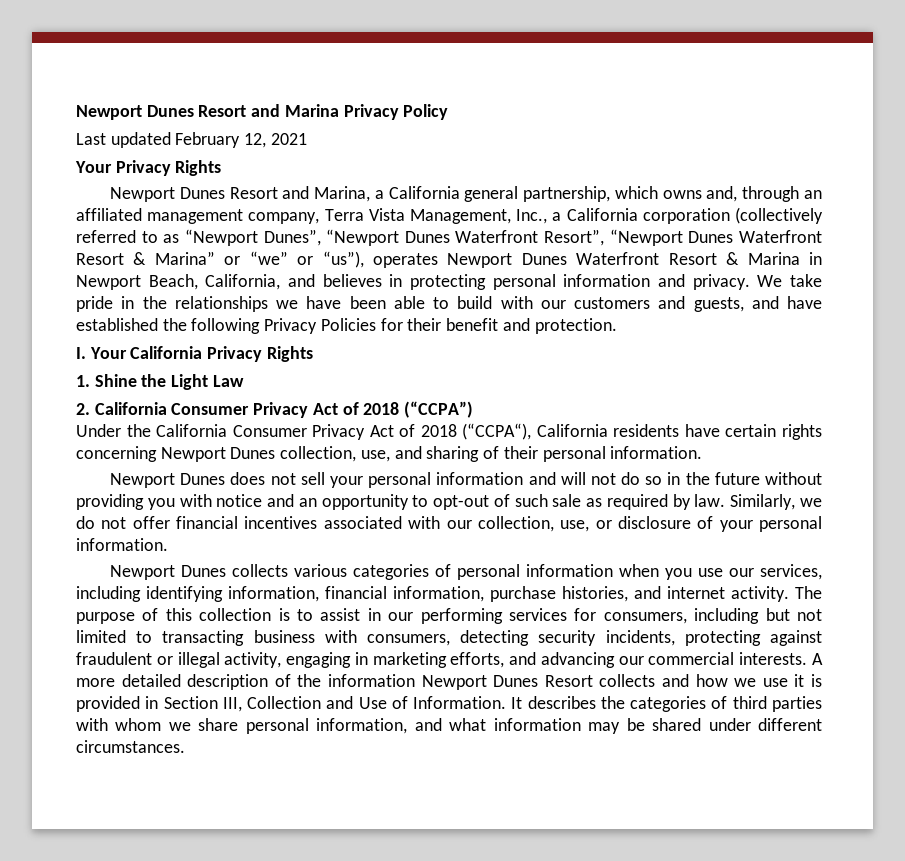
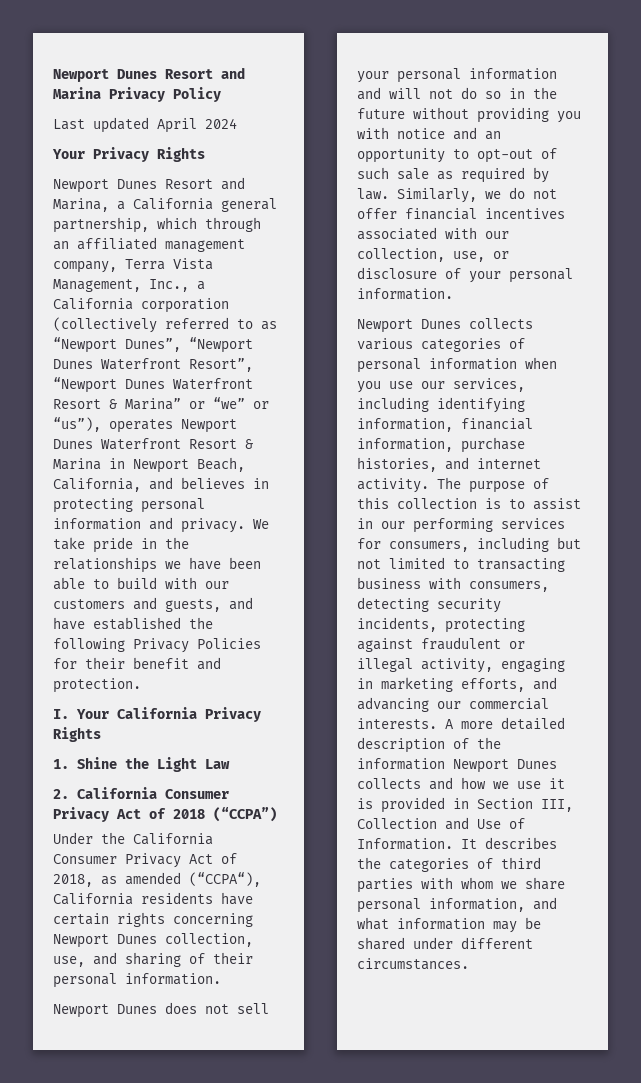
- Last updated February 12, 2021
+ Last updated April 2024
- Newport Dunes Resort and Marina, a California general partnership, which owns and, through an affiliated management company, Terra Vista Management, Inc., a California corporation (collectively referred to as “Newport Dunes”, “Newport Dunes Waterfront Resort”, “Newport Dunes Waterfront Resort & Marina” or “we” or “us”), operates Newport Dunes Waterfront Resort & Marina in Newport Beach, California, and believes in protecting personal information and privacy.
+ Newport Dunes Resort and Marina, a California general partnership, which through an affiliated management company, Terra Vista Management, Inc., a California corporation (collectively referred to as “Newport Dunes”, “Newport Dunes Waterfront Resort”, “Newport Dunes Waterfront Resort & Marina” or “we” or “us”), operates Newport Dunes Waterfront Resort & Marina in Newport Beach, California, and believes in protecting personal information and privacy.
- Under the California Consumer Privacy Act of 2018 (“CCPA“), California residents have certain rights concerning Newport Dunes collection, use, and sharing of their personal information.
+ Under the California Consumer Privacy Act of 2018, as amended (“CCPA“), California residents have certain rights concerning Newport Dunes collection, use, and sharing of their personal information.
- A more detailed description of the information Newport Dunes Resort collects and how we use it is provided in Section III, Collection and Use of Information.
+ A more detailed description of the information Newport Dunes collects and how we use it is provided in Section III, Collection and Use of Information.

